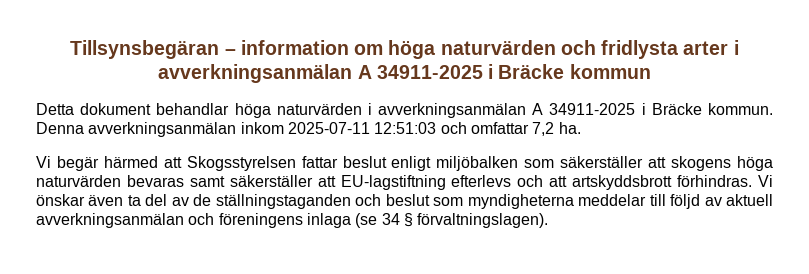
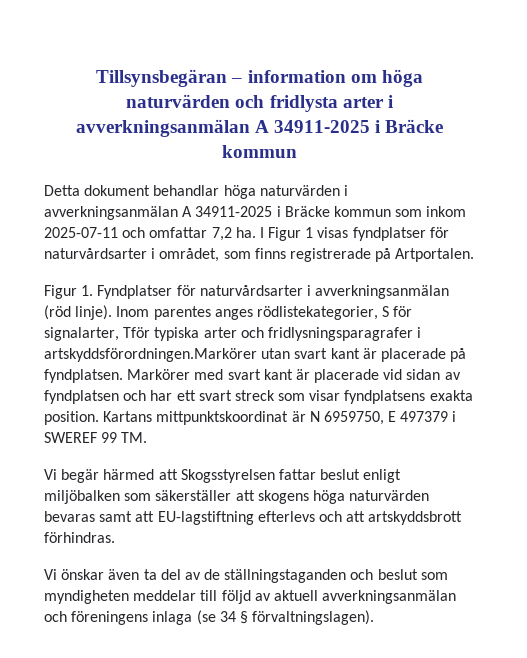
- Detta dokument behandlar höga naturvärden i avverkningsanmälan A 34911-2025 i Bräcke kommun. Denna avverkningsanmälan inkom 2025-07-11 12:51:03 och omfattar 7,2 ha.
+ Detta dokument behandlar höga naturvärden i avverkningsanmälan A 34911-2025 i Bräcke kommun som inkom 2025-07-11 och omfattar 7,2 ha. I Figur 1 visas fyndplatser för naturvårdsarter i området, som finns registrerade på Artportalen.
+ Figur 1. Fyndplatser för naturvårdsarter i avverkningsanmälan (röd linje). Inom parentes anges rödlistekategorier, S för signalarter, Tför typiska arter och fridlysningsparagrafer i artskyddsförordningen.Markörer utan svart kant är placerade på fyndplatsen. Markörer med svart kant är placerade vid sidan av fyndplatsen och har ett svart streck som visar fyndplatsens exakta position. Kartans mittpunktskoordinat är N 6959750, E 497379 i SWEREF 99 TM.
- Vi begär härmed att Skogsstyrelsen fattar beslut enligt miljöbalken som säkerställer att skogens höga naturvärden bevaras samt säkerställer att EU-lagstiftning efterlevs och att artskyddsbrott förhindras. Vi önskar även ta del av de ställningstaganden och beslut som myndigheterna meddelar till följd av aktuell avverkningsanmälan och föreningens inlaga (se 34 § förvaltningslagen).
+ Vi begär härmed att Skogsstyrelsen fattar beslut enligt miljöbalken som säkerställer att skogens höga naturvärden bevaras samt att EU-lagstiftning efterlevs och att artskyddsbrott förhindras.
+ Vi önskar även ta del av de ställningstaganden och beslut som myndigheten meddelar till följd av aktuell avverkningsanmälan och föreningens inlaga (se 34 § förvaltningslagen).

